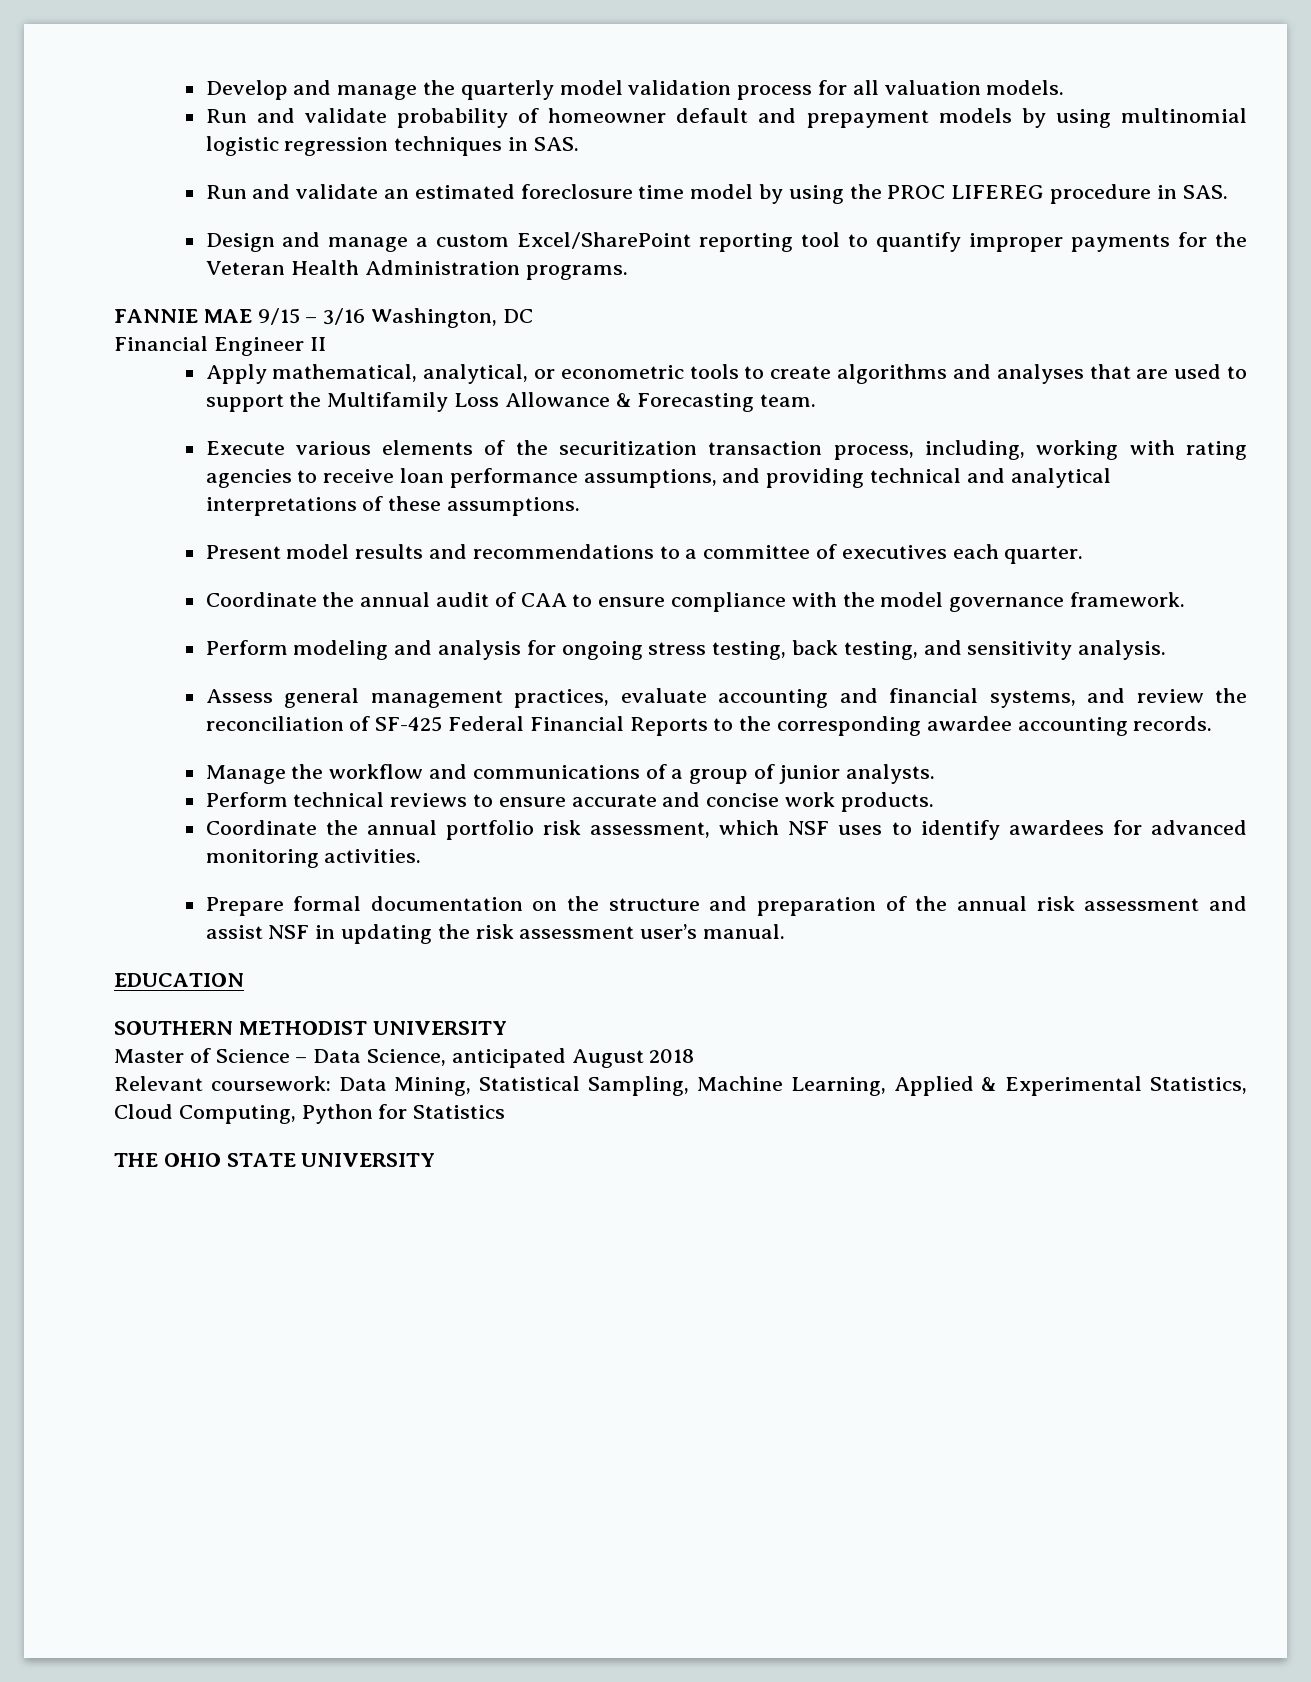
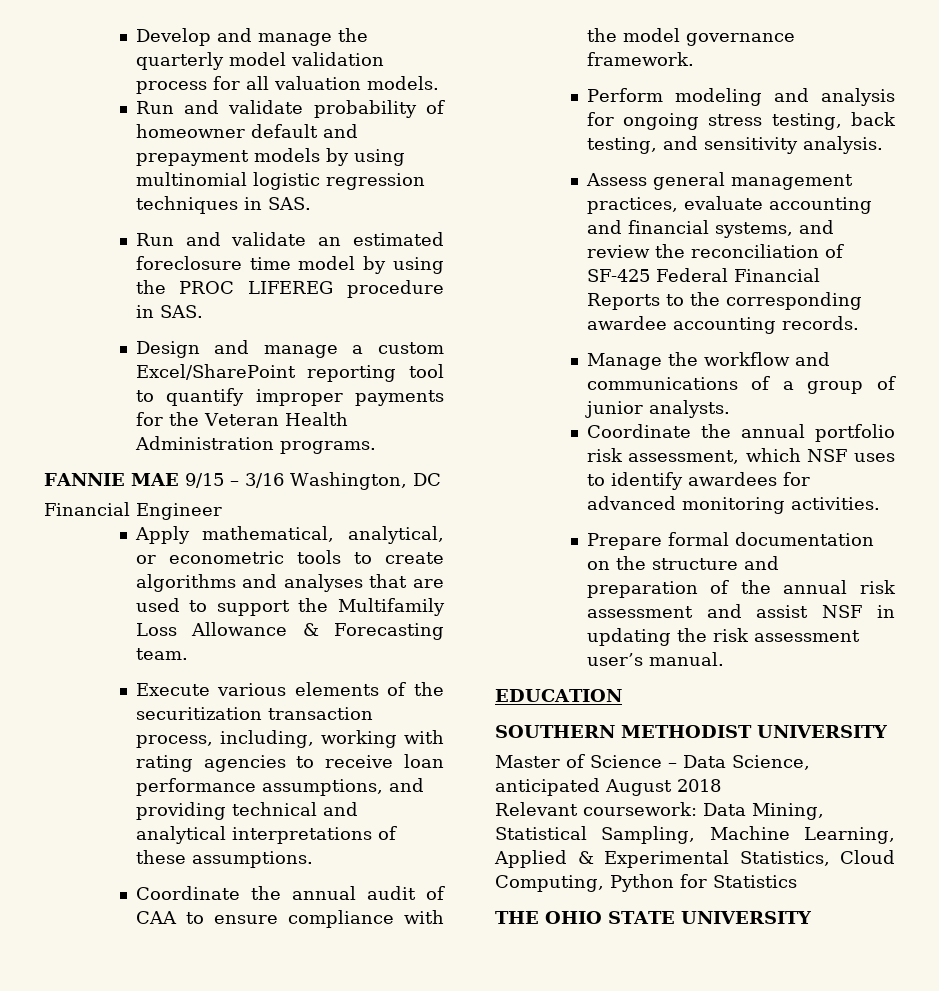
- Financial Engineer II
+ Financial Engineer
- Present model results and recommendations to a committee of executives each quarter.
- Perform technical reviews to ensure accurate and concise work products.

